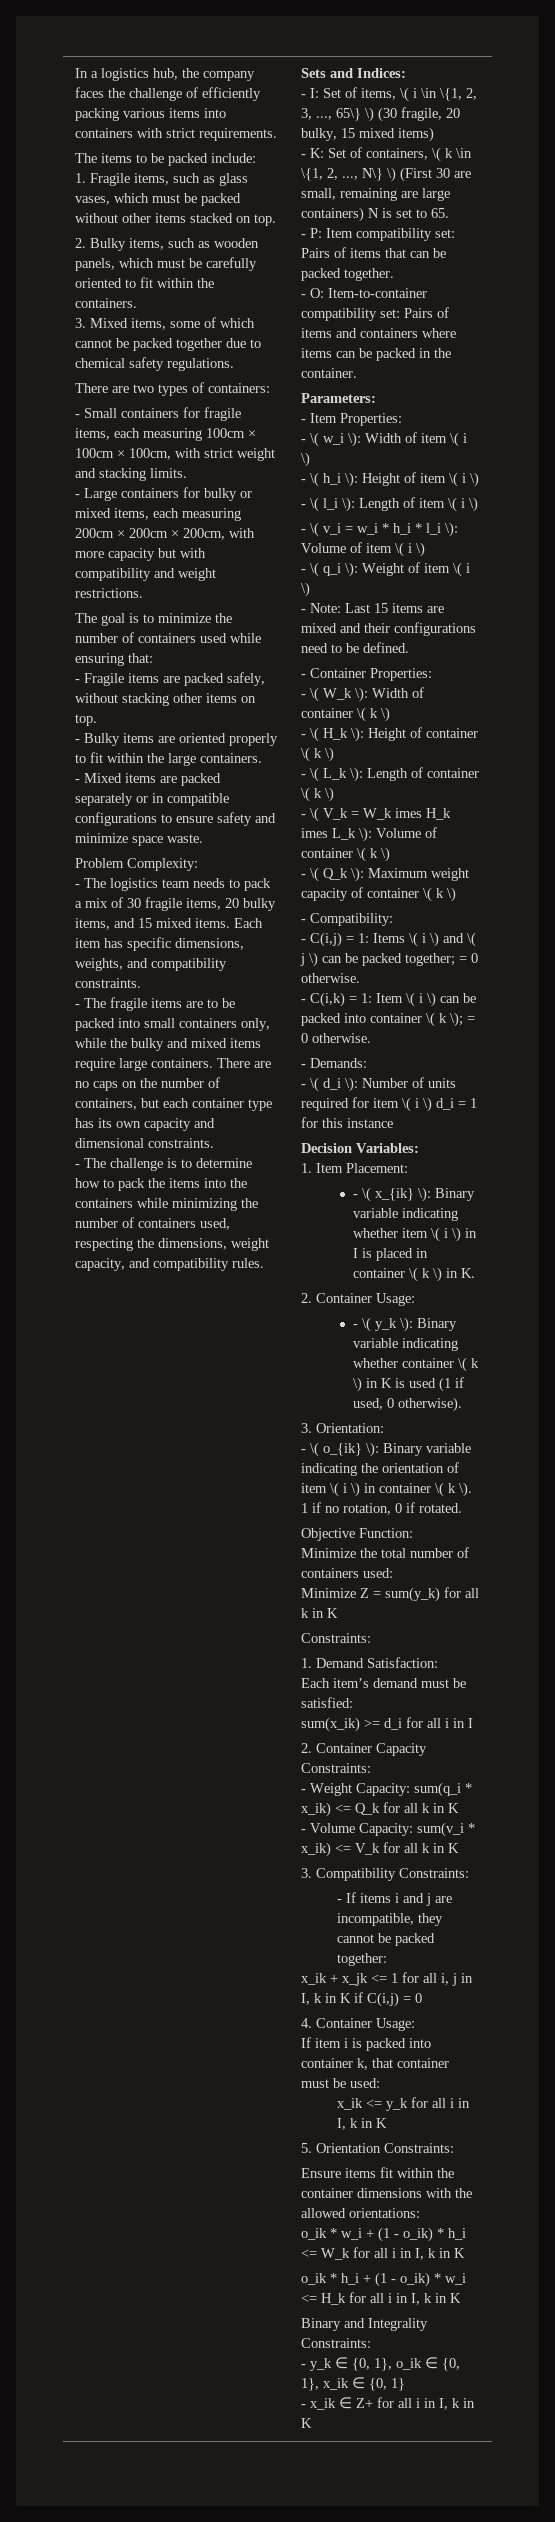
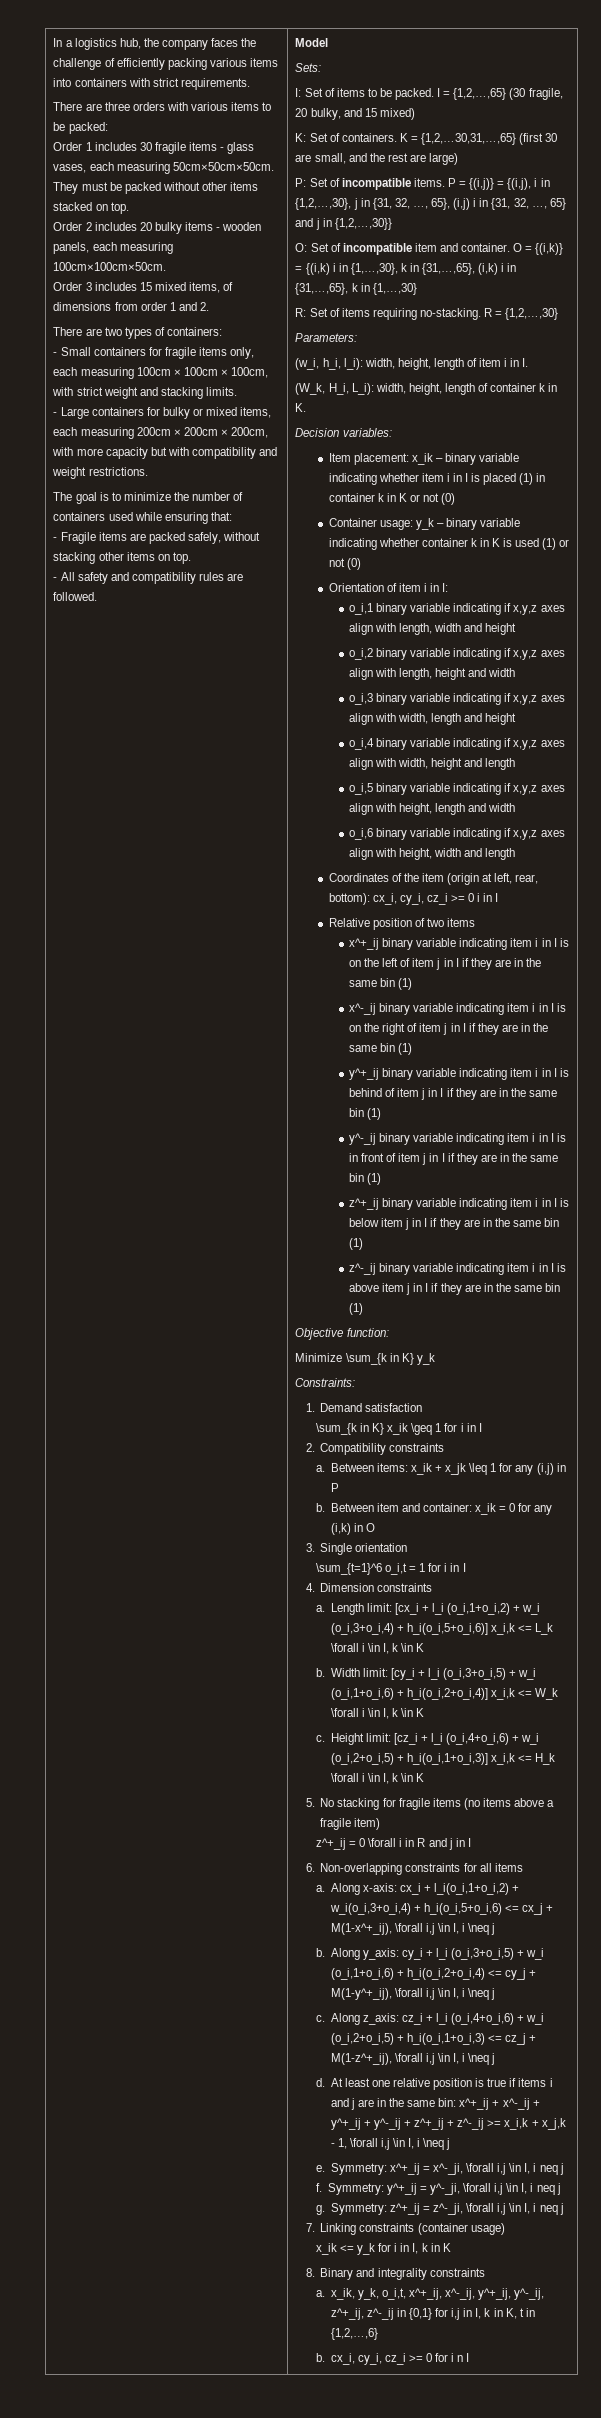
- The items to be packed include:
- 1. Fragile items, such as glass vases, which must be packed without other items stacked on top.
+ There are three orders with various items to be packed:
+ Order 1 includes 30 fragile items - glass vases, each measuring 50cm×50cm×50cm. They must be packed without other items stacked on top.
- 2. Bulky items, such as wooden panels, which must be carefully oriented to fit within the containers.
- 3. Mixed items, some of which cannot be packed together due to chemical safety regulations.
+ Order 2 includes 20 bulky items - wooden panels, each measuring 100cm×100cm×50cm.
+ Order 3 includes 15 mixed items, of dimensions from order 1 and 2.
- - Small containers for fragile items, each measuring 100cm × 100cm × 100cm, with strict weight and stacking limits.
+ - Small containers for fragile items only, each measuring 100cm × 100cm × 100cm, with strict weight and stacking limits.
- - Bulky items are oriented properly to fit within the large containers.
- - Mixed items are packed separately or in compatible configurations to ensure safety and minimize space waste.
- Problem Complexity:
- - The logistics team needs to pack a mix of 30 fragile items, 20 bulky items, and 15 mixed items. Each item has specific dimensions, weights, and compatibility constraints.
- - The fragile items are to be packed into small containers only, while the bulky and mixed items require large containers. There are no caps on the number of containers, but each container type has its own capacity and dimensional constraints.
- - The challenge is to determine how to pack the items into the containers while minimizing the number of containers used, respecting the dimensions, weight capacity, and compatibility rules. | Sets and Indices:
- - I: Set of items, \( i \in \{1, 2, 3, ..., 65\} \) (30 fragile, 20 bulky, 15 mixed items)
- - K: Set of containers, \( k \in \{1, 2, ..., N\} \) (First 30 are small, remaining are large containers) N is set to 65.
- - P: Item compatibility set: Pairs of items that can be packed together.
- - O: Item-to-container compatibility set: Pairs of items and containers where items can be packed in the container.
+ - All safety and compatibility rules are followed. | Model
+ Sets:
+ I: Set of items to be packed. I = {1,2,…,65} (30 fragile, 20 bulky, and 15 mixed)
+ K: Set of containers. K = {1,2,…30,31,…,65} (first 30 are small, and the rest are large)
+ P: Set of incompatible items. P = {(i,j)} = {(i,j), i in {1,2,…,30}, j in {31, 32, …, 65}, (i,j) i in {31, 32, …, 65} and j in {1,2,…,30}}
+ O: Set of incompatible item and container. O = {(i,k)} = {(i,k) i in {1,…,30}, k in {31,…,65}, (i,k) i in {31,…,65}, k in {1,…,30}
+ R: Set of items requiring no-stacking. R = {1,2,…,30}
  Parameters:
- - Item Properties:
- - \( w_i \): Width of item \( i \)
- - \( h_i \): Height of item \( i \)
- - \( l_i \): Length of item \( i \)
- - \( v_i = w_i * h_i * l_i \): Volume of item \( i \)
- - \( q_i \): Weight of item \( i \)
- - Note: Last 15 items are mixed and their configurations need to be defined.
- - Container Properties:
- - \( W_k \): Width of container \( k \)
- - \( H_k \): Height of container \( k \)
- - \( L_k \): Length of container \( k \)
- - \( V_k = W_k imes H_k imes L_k \): Volume of container \( k \)
- - \( Q_k \): Maximum weight capacity of container \( k \)
- - Compatibility:
- - C(i,j) = 1: Items \( i \) and \( j \) can be packed together; = 0 otherwise.
- - C(i,k) = 1: Item \( i \) can be packed into container \( k \); = 0 otherwise.
- - Demands:
- - \( d_i \): Number of units required for item \( i \) d_i = 1 for this instance
- Decision Variables:
- 1. Item Placement:
- - \( x_{ik} \): Binary variable indicating whether item \( i \) in I is placed in container \( k \) in K.
- 2. Container Usage:
- - \( y_k \): Binary variable indicating whether container \( k \) in K is used (1 if used, 0 otherwise).
- 3. Orientation:
- - \( o_{ik} \): Binary variable indicating the orientation of item \( i \) in container \( k \). 1 if no rotation, 0 if rotated.
- Objective Function:
- Minimize the total number of containers used:
- Minimize Z = sum(y_k) for all k in K
+ (w_i, h_i, l_i): width, height, length of item i in I.
+ (W_k, H_i, L_i): width, height, length of container k in K.
+ Decision variables:
+ Item placement: x_ik – binary variable indicating whether item i in I is placed (1) in container k in K or not (0)
+ Container usage: y_k – binary variable indicating whether container k in K is used (1) or not (0)
+ Orientation of item i in I:
+ o_i,1 binary variable indicating if x,y,z axes align with length, width and height
+ o_i,2 binary variable indicating if x,y,z axes align with length, height and width
+ o_i,3 binary variable indicating if x,y,z axes align with width, length and height
+ o_i,4 binary variable indicating if x,y,z axes align with width, height and length
+ o_i,5 binary variable indicating if x,y,z axes align with height, length and width
+ o_i,6 binary variable indicating if x,y,z axes align with height, width and length
+ Coordinates of the item (origin at left, rear, bottom): cx_i, cy_i, cz_i >= 0 i in I
+ Relative position of two items
+ x^+_ij binary variable indicating item i in I is on the left of item j in I if they are in the same bin (1)
+ x^-_ij binary variable indicating item i in I is on the right of item j in I if they are in the same bin (1)
+ y^+_ij binary variable indicating item i in I is behind of item j in I if they are in the same bin (1)
+ y^-_ij binary variable indicating item i in I is in front of item j in I if they are in the same bin (1)
+ z^+_ij binary variable indicating item i in I is below item j in I if they are in the same bin (1)
+ z^-_ij binary variable indicating item i in I is above item j in I if they are in the same bin (1)
+ Objective function:
+ Minimize \sum_{k in K} y_k
  Constraints:
- 1. Demand Satisfaction:
- Each item’s demand must be satisfied:
- sum(x_ik) >= d_i for all i in I
- 2. Container Capacity Constraints:
- - Weight Capacity: sum(q_i * x_ik) <= Q_k for all k in K
- - Volume Capacity: sum(v_i * x_ik) <= V_k for all k in K
- 3. Compatibility Constraints:
- - If items i and j are incompatible, they cannot be packed together:
- x_ik + x_jk <= 1 for all i, j in I, k in K if C(i,j) = 0
- 4. Container Usage:
- If item i is packed into container k, that container must be used:
+ 1. Demand satisfaction
+ \sum_{k in K} x_ik \geq 1 for i in I
+ 2. Compatibility constraints
+ a. Between items: x_ik + x_jk \leq 1 for any (i,j) in P
+ b. Between item and container: x_ik = 0 for any (i,k) in O
+ 3. Single orientation
+ \sum_{t=1}^6 o_i,t = 1 for i in I
+ 4. Dimension constraints
+ a. Length limit: [cx_i + l_i (o_i,1+o_i,2) + w_i (o_i,3+o_i,4) + h_i(o_i,5+o_i,6)] x_i,k <= L_k \forall i \in I, k \in K
+ b. Width limit: [cy_i + l_i (o_i,3+o_i,5) + w_i (o_i,1+o_i,6) + h_i(o_i,2+o_i,4)] x_i,k <= W_k \forall i \in I, k \in K
+ c. Height limit: [cz_i + l_i (o_i,4+o_i,6) + w_i (o_i,2+o_i,5) + h_i(o_i,1+o_i,3)] x_i,k <= H_k \forall i \in I, k \in K
+ 5. No stacking for fragile items (no items above a fragile item)
+ z^+_ij = 0 \forall i in R and j in I
+ 6. Non-overlapping constraints for all items
+ a. Along x-axis: cx_i + l_i(o_i,1+o_i,2) + w_i(o_i,3+o_i,4) + h_i(o_i,5+o_i,6) <= cx_j + M(1-x^+_ij), \forall i,j \in I, i \neq j
+ b. Along y_axis: cy_i + l_i (o_i,3+o_i,5) + w_i (o_i,1+o_i,6) + h_i(o_i,2+o_i,4) <= cy_j + M(1-y^+_ij), \forall i,j \in I, i \neq j
+ c. Along z_axis: cz_i + l_i (o_i,4+o_i,6) + w_i (o_i,2+o_i,5) + h_i(o_i,1+o_i,3) <= cz_j + M(1-z^+_ij), \forall i,j \in I, i \neq j
+ d. At least one relative position is true if items i and j are in the same bin: x^+_ij + x^-_ij + y^+_ij + y^-_ij + z^+_ij + z^-_ij >= x_i,k + x_j,k - 1, \forall i,j \in I, i \neq j
+ e. Symmetry: x^+_ij = x^-_ji, \forall i,j \in I, i neq j
+ f. Symmetry: y^+_ij = y^-_ji, \forall i,j \in I, i neq j
+ g. Symmetry: z^+_ij = z^-_ji, \forall i,j \in I, i neq j
+ 7. Linking constraints (container usage)
- x_ik <= y_k for all i in I, k in K
- 5. Orientation Constraints:
- Ensure items fit within the container dimensions with the allowed orientations:
- o_ik * w_i + (1 - o_ik) * h_i <= W_k for all i in I, k in K
- o_ik * h_i + (1 - o_ik) * w_i <= H_k for all i in I, k in K
- Binary and Integrality Constraints:
- - y_k ∈ {0, 1}, o_ik ∈ {0, 1}, x_ik ∈ {0, 1}
- - x_ik ∈ Z+ for all i in I, k in K
+ x_ik <= y_k for i in I, k in K
+ 8. Binary and integrality constraints
+ a. x_ik, y_k, o_i,t, x^+_ij, x^-_ij, y^+_ij, y^-_ij, z^+_ij, z^-_ij in {0,1} for i,j in I, k in K, t in {1,2,…,6}
+ b. cx_i, cy_i, cz_i >= 0 for i n I

